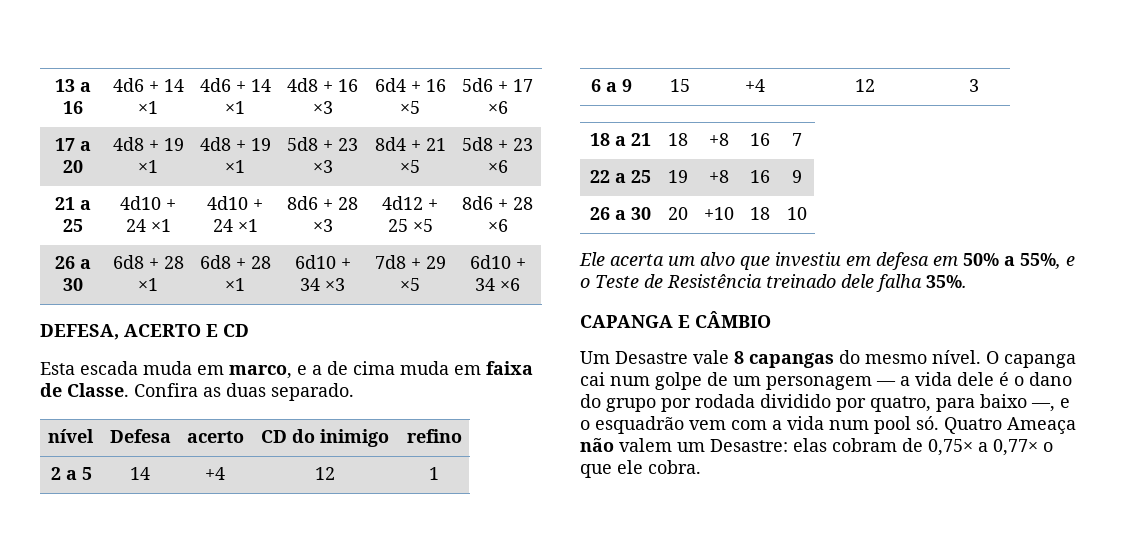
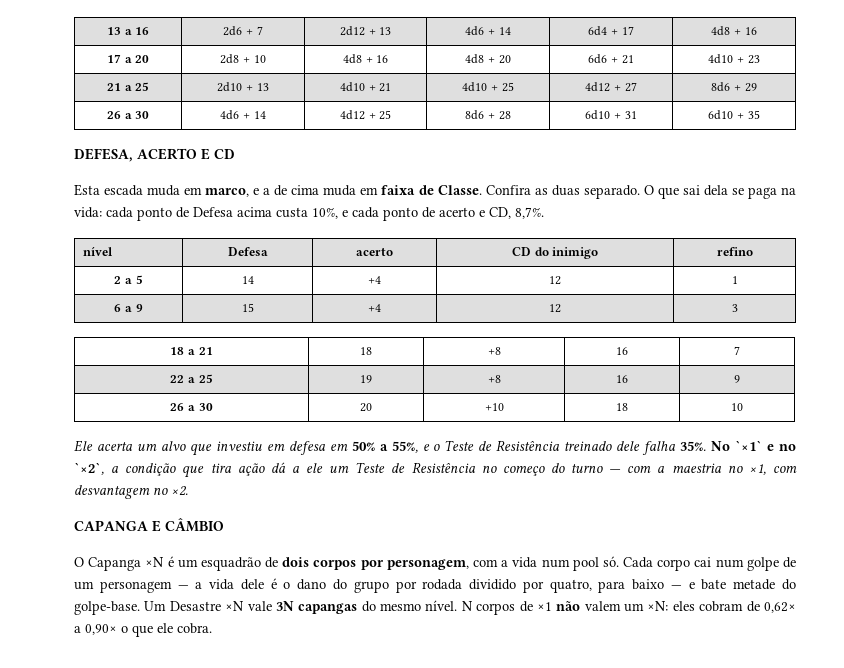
- 13 a 16 | 4d6 + 14 ×1 | 4d6 + 14 ×1 | 4d8 + 16 ×3 | 6d4 + 16 ×5 | 5d6 + 17 ×6
- 17 a 20 | 4d8 + 19 ×1 | 4d8 + 19 ×1 | 5d8 + 23 ×3 | 8d4 + 21 ×5 | 5d8 + 23 ×6
- 21 a 25 | 4d10 + 24 ×1 | 4d10 + 24 ×1 | 8d6 + 28 ×3 | 4d12 + 25 ×5 | 8d6 + 28 ×6
- 26 a 30 | 6d8 + 28 ×1 | 6d8 + 28 ×1 | 6d10 + 34 ×3 | 7d8 + 29 ×5 | 6d10 + 34 ×6
+ 13 a 16 | 2d6 + 7 | 2d12 + 13 | 4d6 + 14 | 6d4 + 17 | 4d8 + 16
+ 17 a 20 | 2d8 + 10 | 4d8 + 16 | 4d8 + 20 | 6d6 + 21 | 4d10 + 23
+ 21 a 25 | 2d10 + 13 | 4d10 + 21 | 4d10 + 25 | 4d12 + 27 | 8d6 + 29
+ 26 a 30 | 4d6 + 14 | 4d12 + 25 | 8d6 + 28 | 6d10 + 31 | 6d10 + 35
+ O que sai dela se paga na vida: cada ponto de Defesa acima custa 10%, e cada ponto de acerto e CD, 8,7%.
- Ele acerta um alvo que investiu em defesa em 50% a 55%, e o Teste de Resistência treinado dele falha 35%.
+ Ele acerta um alvo que investiu em defesa em 50% a 55%, e o Teste de Resistência treinado dele falha 35%. No `×1` e no `×2`, a condição que tira ação dá a ele um Teste de Resistência no começo do turno — com a maestria no ×1, com desvantagem no ×2.
  CAPANGA E CÂMBIO
- Um Desastre vale 8 capangas do mesmo nível. O capanga cai num golpe de um personagem — a vida dele é o dano do grupo por rodada dividido por quatro, para baixo —, e o esquadrão vem com a vida num pool só. Quatro Ameaça não valem um Desastre: elas cobram de 0,75× a 0,77× o que ele cobra.
+ O Capanga ×N é um esquadrão de dois corpos por personagem, com a vida num pool só. Cada corpo cai num golpe de um personagem — a vida dele é o dano do grupo por rodada dividido por quatro, para baixo — e bate metade do golpe-base. Um Desastre ×N vale 3N capangas do mesmo nível. N corpos de ×1 não valem um ×N: eles cobram de 0,62× a 0,90× o que ele cobra.

